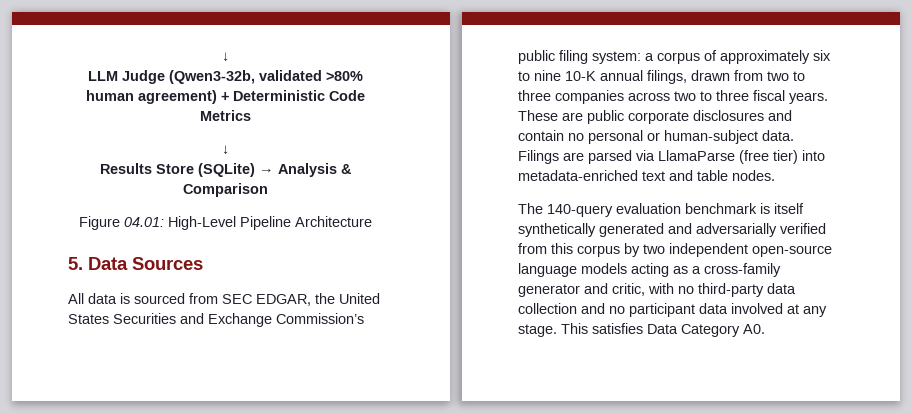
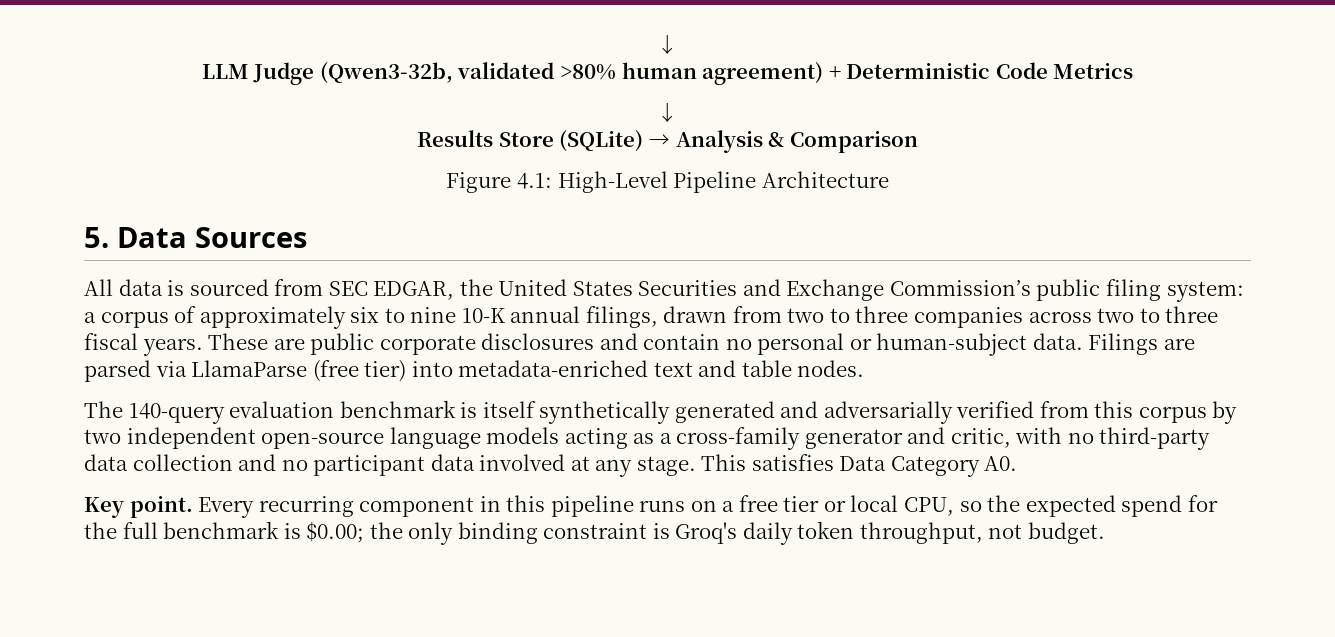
- Figure 04.01: High-Level Pipeline Architecture
+ Figure 4.1: High-Level Pipeline Architecture
+ Key point. Every recurring component in this pipeline runs on a free tier or local CPU, so the expected spend for the full benchmark is $0.00; the only binding constraint is Groq's daily token throughput, not budget.

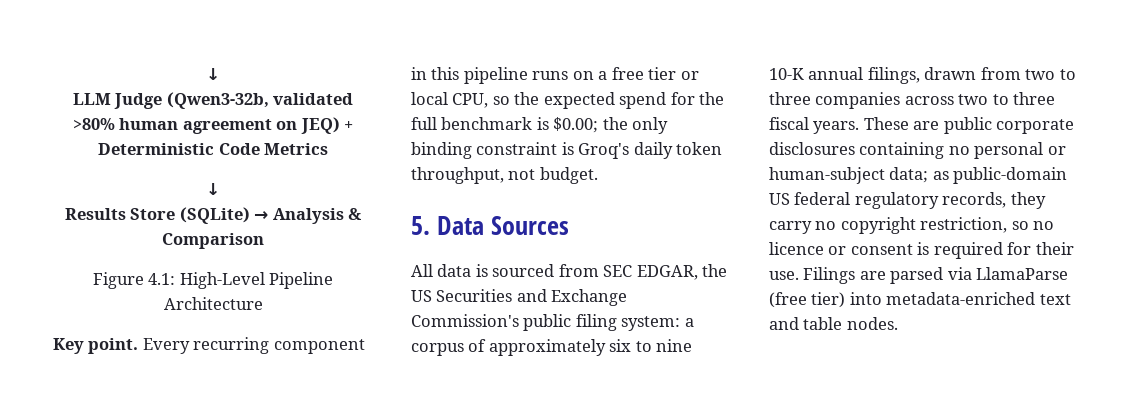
- LLM Judge (Qwen3-32b, validated >80% human agreement) + Deterministic Code Metrics
+ LLM Judge (Qwen3-32b, validated >80% human agreement on JEQ) + Deterministic Code Metrics
- 5. Data Sources
- All data is sourced from SEC EDGAR, the United States Securities and Exchange Commission’s public filing system: a corpus of approximately six to nine 10-K annual filings, drawn from two to three companies across two to three fiscal years. These are public corporate disclosures and contain no personal or human-subject data. Filings are parsed via LlamaParse (free tier) into metadata-enriched text and table nodes.
- The 140-query evaluation benchmark is itself synthetically generated and adversarially verified from this corpus by two independent open-source language models acting as a cross-family generator and critic, with no third-party data collection and no participant data involved at any stage. This satisfies Data Category A0.
+ 5. Data Sources
+ All data is sourced from SEC EDGAR, the US Securities and Exchange Commission's public filing system: a corpus of approximately six to nine 10-K annual filings, drawn from two to three companies across two to three fiscal years. These are public corporate disclosures containing no personal or human-subject data; as public-domain US federal regulatory records, they carry no copyright restriction, so no licence or consent is required for their use. Filings are parsed via LlamaParse (free tier) into metadata-enriched text and table nodes.

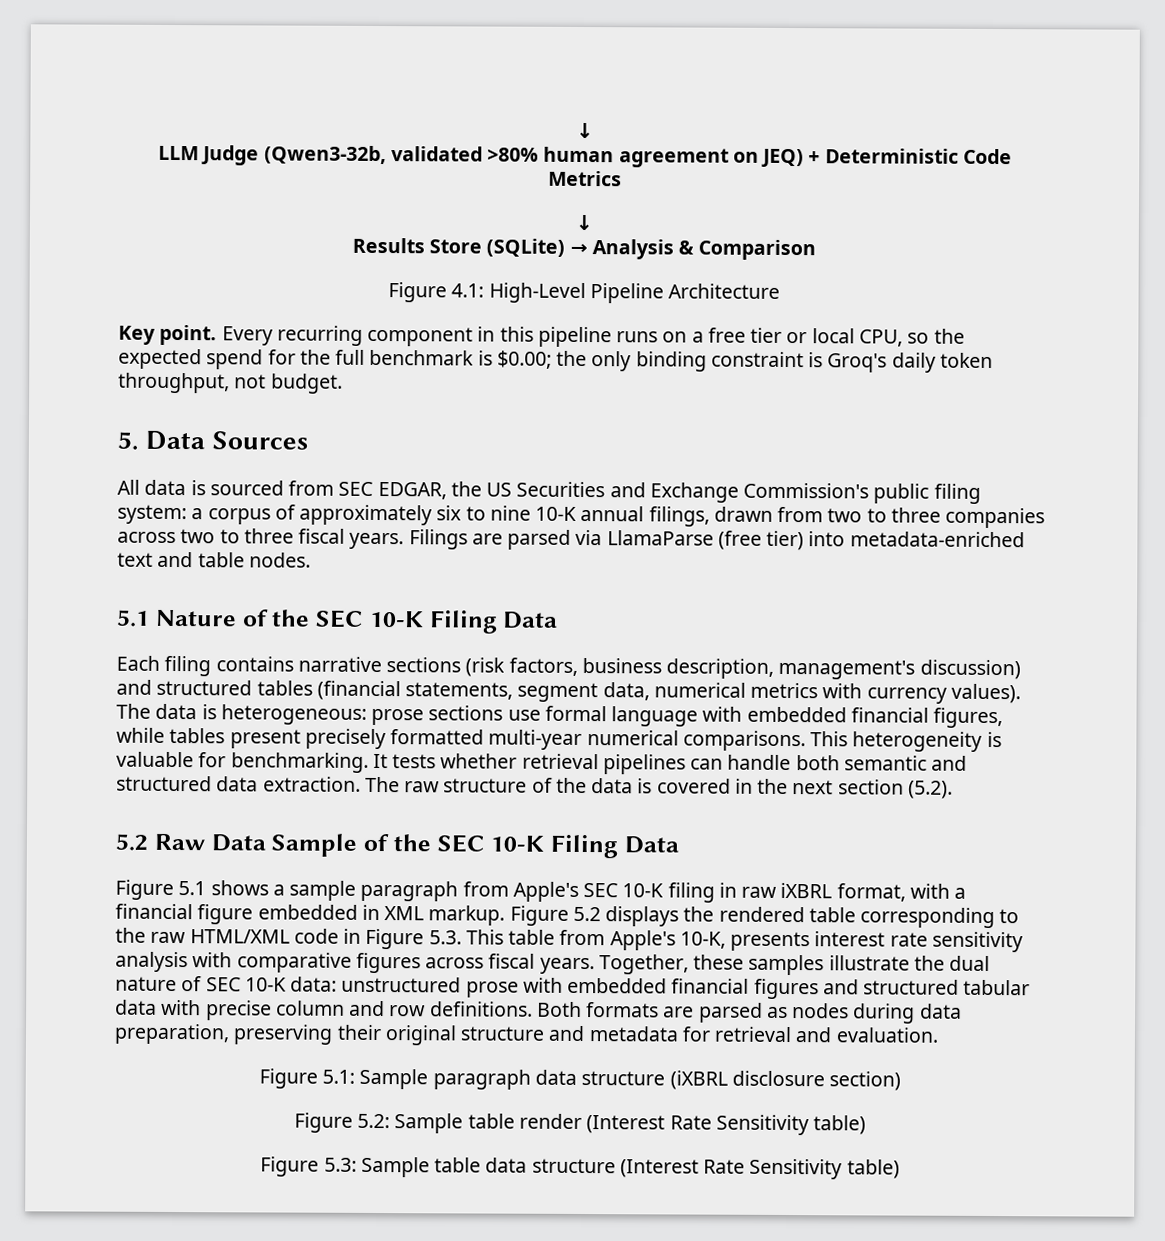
- These are public corporate disclosures containing no personal or human-subject data; as public-domain US federal regulatory records, they carry no copyright restriction, so no licence or consent is required for their use.
+ 5.1 Nature of the SEC 10-K Filing Data
+ Each filing contains narrative sections (risk factors, business description, management's discussion) and structured tables (financial statements, segment data, numerical metrics with currency values). The data is heterogeneous: prose sections use formal language with embedded financial figures, while tables present precisely formatted multi-year numerical comparisons. This heterogeneity is valuable for benchmarking. It tests whether retrieval pipelines can handle both semantic and structured data extraction. The raw structure of the data is covered in the next section (5.2).
+ 5.2 Raw Data Sample of the SEC 10-K Filing Data
+ Figure 5.1 shows a sample paragraph from Apple's SEC 10-K filing in raw iXBRL format, with a financial figure embedded in XML markup. Figure 5.2 displays the rendered table corresponding to the raw HTML/XML code in Figure 5.3. This table from Apple's 10-K, presents interest rate sensitivity analysis with comparative figures across fiscal years. Together, these samples illustrate the dual nature of SEC 10-K data: unstructured prose with embedded financial figures and structured tabular data with precise column and row definitions. Both formats are parsed as nodes during data preparation, preserving their original structure and metadata for retrieval and evaluation.
+ Figure 5.1: Sample paragraph data structure (iXBRL disclosure section)
+ Figure 5.2: Sample table render (Interest Rate Sensitivity table)
+ Figure 5.3: Sample table data structure (Interest Rate Sensitivity table)

